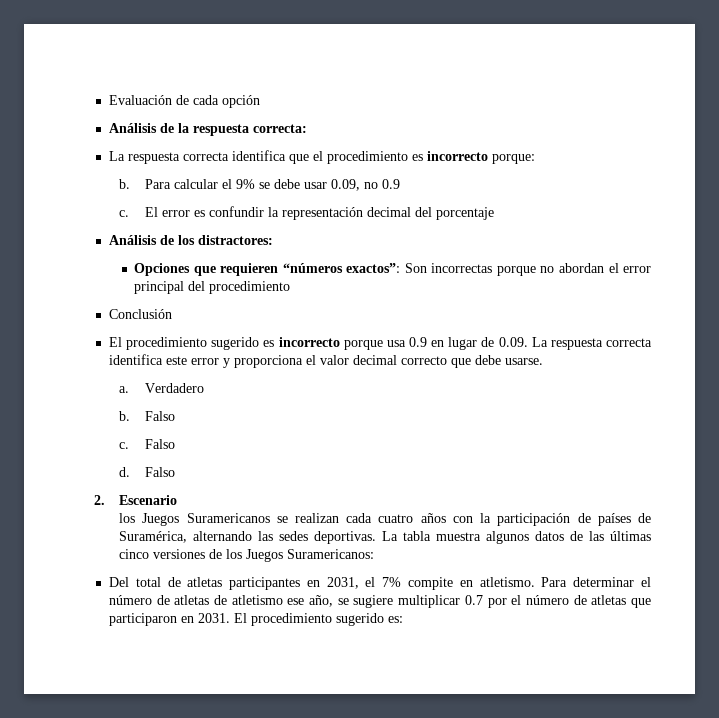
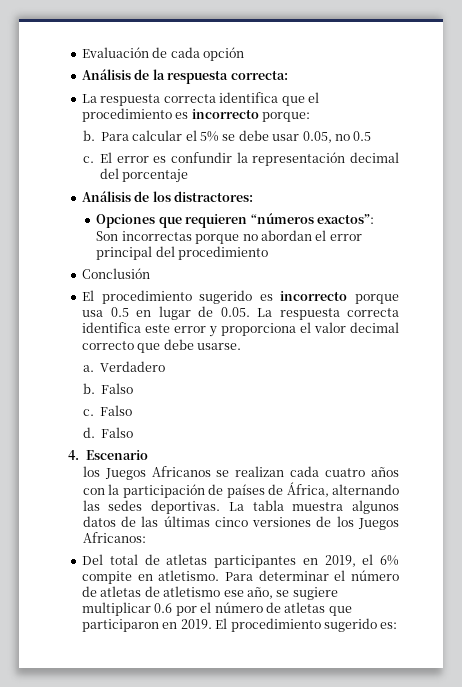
- Para calcular el 9% se debe usar 0.09, no 0.9
+ Para calcular el 5% se debe usar 0.05, no 0.5
- El procedimiento sugerido es incorrecto porque usa 0.9 en lugar de 0.09. La respuesta correcta identifica este error y proporciona el valor decimal correcto que debe usarse.
+ El procedimiento sugerido es incorrecto porque usa 0.5 en lugar de 0.05. La respuesta correcta identifica este error y proporciona el valor decimal correcto que debe usarse.
- 2. Escenario
+ 4. Escenario
- los Juegos Suramericanos se realizan cada cuatro años con la participación de países de Suramérica, alternando las sedes deportivas.
+ los Juegos Africanos se realizan cada cuatro años con la participación de países de África, alternando las sedes deportivas.
- La tabla muestra algunos datos de las últimas cinco versiones de los Juegos Suramericanos:
+ La tabla muestra algunos datos de las últimas cinco versiones de los Juegos Africanos:
- Del total de atletas participantes en 2031, el 7% compite en atletismo.
+ Del total de atletas participantes en 2019, el 6% compite en atletismo.
- Para determinar el número de atletas de atletismo ese año, se sugiere multiplicar 0.7 por el número de atletas que participaron en 2031.
+ Para determinar el número de atletas de atletismo ese año, se sugiere multiplicar 0.6 por el número de atletas que participaron en 2019.

